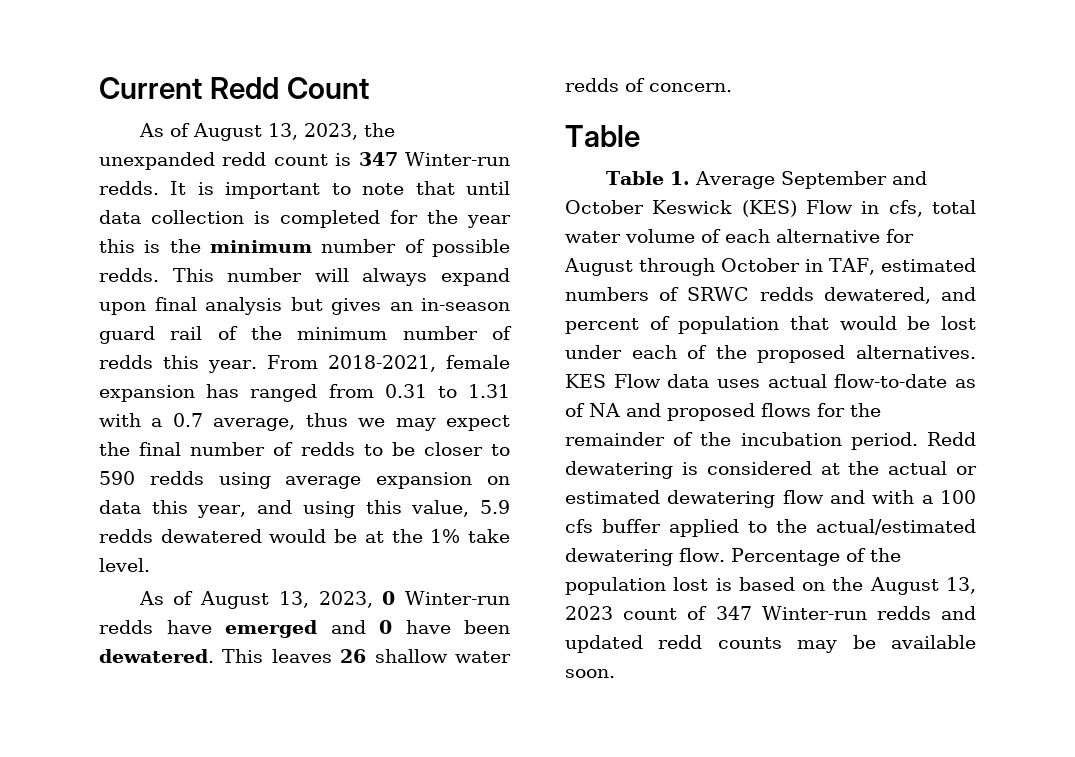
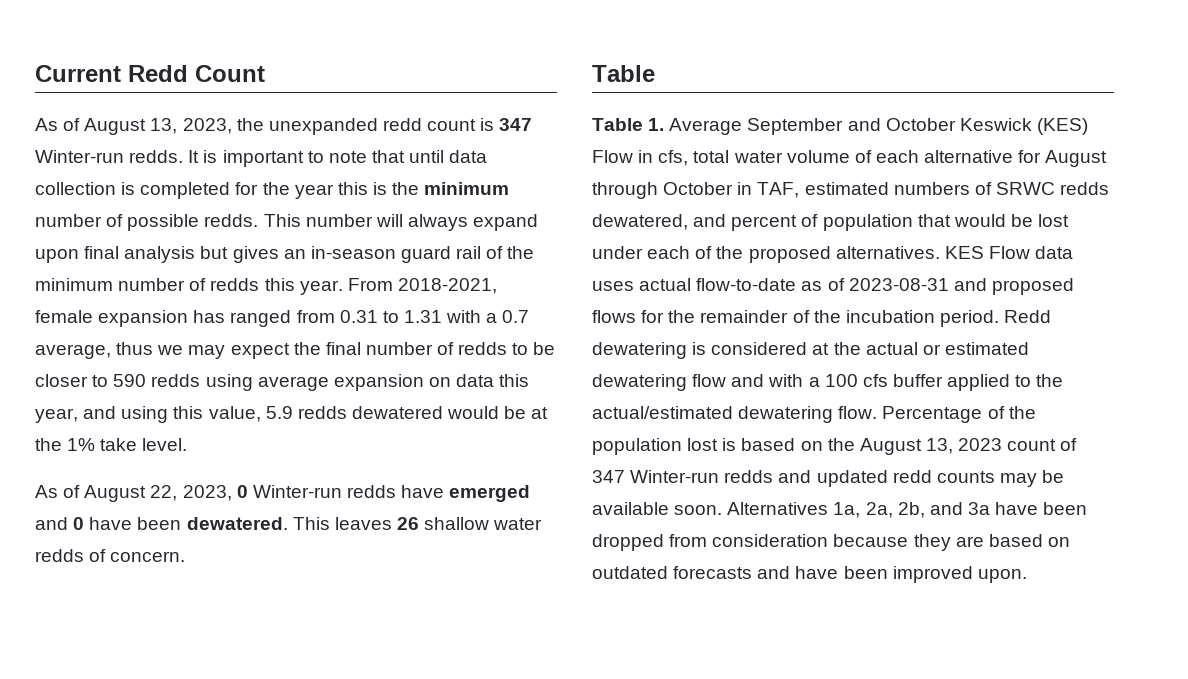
- As of August 13, 2023, 0 Winter-run redds have emerged and 0 have been dewatered.
+ As of August 22, 2023, 0 Winter-run redds have emerged and 0 have been dewatered.
- KES Flow data uses actual flow-to-date as of NA and proposed flows for the remainder of the incubation period.
+ KES Flow data uses actual flow-to-date as of 2023-08-31 and proposed flows for the remainder of the incubation period.
+ Alternatives 1a, 2a, 2b, and 3a have been dropped from consideration because they are based on outdated forecasts and have been improved upon.

